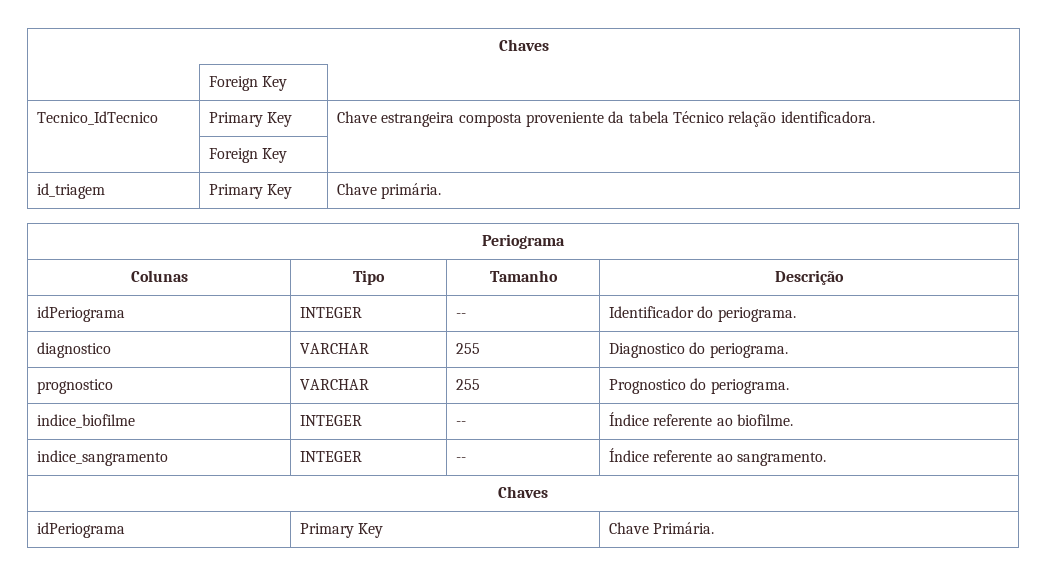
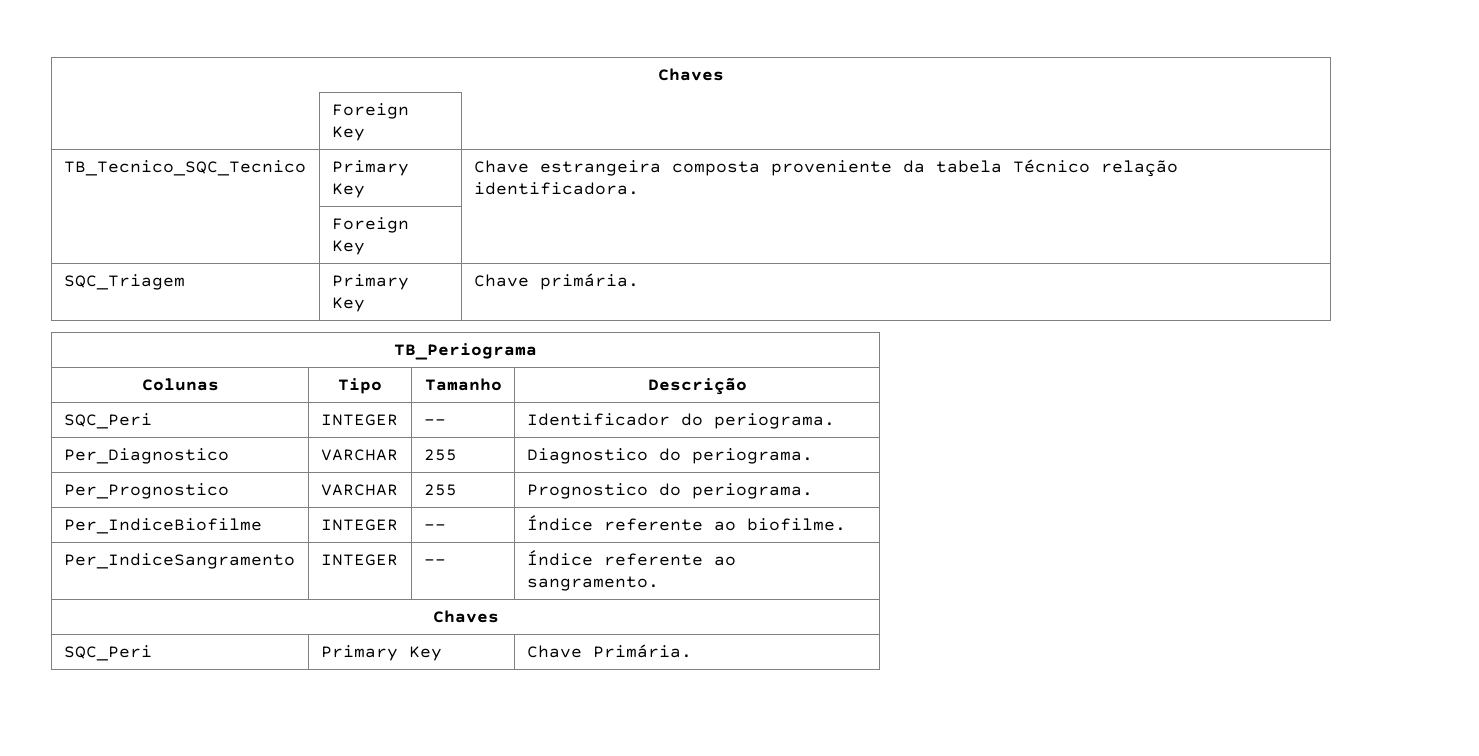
- Tecnico_IdTecnico | Primary Key | Chave estrangeira composta proveniente da tabela Técnico relação identificadora.
+ TB_Tecnico_SQC_Tecnico | Primary Key | Chave estrangeira composta proveniente da tabela Técnico relação identificadora.
- id_triagem | Primary Key | Chave primária.
+ SQC_Triagem | Primary Key | Chave primária.
- Periograma
+ TB_Periograma
- idPeriograma | INTEGER | -- | Identificador do periograma.
+ SQC_Peri | INTEGER | -- | Identificador do periograma.
- diagnostico | VARCHAR | 255 | Diagnostico do periograma.
+ Per_Diagnostico | VARCHAR | 255 | Diagnostico do periograma.
- prognostico | VARCHAR | 255 | Prognostico do periograma.
+ Per_Prognostico | VARCHAR | 255 | Prognostico do periograma.
- indice_biofilme | INTEGER | -- | Índice referente ao biofilme.
+ Per_IndiceBiofilme | INTEGER | -- | Índice referente ao biofilme.
- indice_sangramento | INTEGER | -- | Índice referente ao sangramento.
+ Per_IndiceSangramento | INTEGER | -- | Índice referente ao sangramento.
- idPeriograma | Primary Key | Chave Primária.
+ SQC_Peri | Primary Key | Chave Primária.

